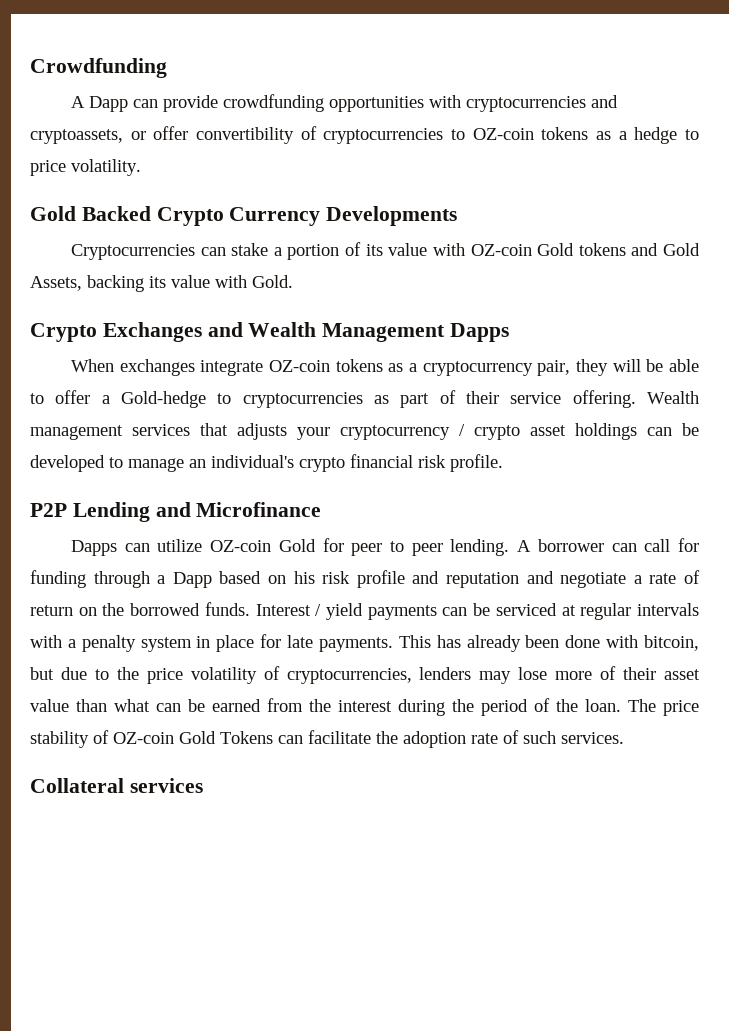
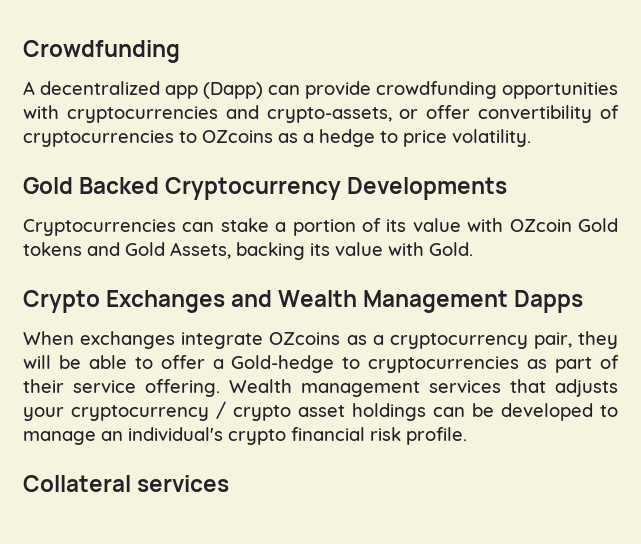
- A Dapp can provide crowdfunding opportunities with cryptocurrencies and cryptoassets, or offer convertibility of cryptocurrencies to OZ-coin tokens as a hedge to price volatility.
+ A decentralized app (Dapp) can provide crowdfunding opportunities with cryptocurrencies and crypto-assets, or offer convertibility of cryptocurrencies to OZcoins as a hedge to price volatility.
- Gold Backed Crypto Currency Developments
+ Gold Backed Cryptocurrency Developments
- Cryptocurrencies can stake a portion of its value with OZ-coin Gold tokens and Gold Assets, backing its value with Gold.
+ Cryptocurrencies can stake a portion of its value with OZcoin Gold tokens and Gold Assets, backing its value with Gold.
- When exchanges integrate OZ-coin tokens as a cryptocurrency pair, they will be able to offer a Gold-hedge to cryptocurrencies as part of their service offering.
+ When exchanges integrate OZcoins as a cryptocurrency pair, they will be able to offer a Gold-hedge to cryptocurrencies as part of their service offering.
- P2P Lending and Microfinance
- Dapps can utilize OZ-coin Gold for peer to peer lending. A borrower can call for funding through a Dapp based on his risk profile and reputation and negotiate a rate of return on the borrowed funds. Interest / yield payments can be serviced at regular intervals with a penalty system in place for late payments. This has already been done with bitcoin, but due to the price volatility of cryptocurrencies, lenders may lose more of their asset value than what can be earned from the interest during the period of the loan. The price stability of OZ-coin Gold Tokens can facilitate the adoption rate of such services.

